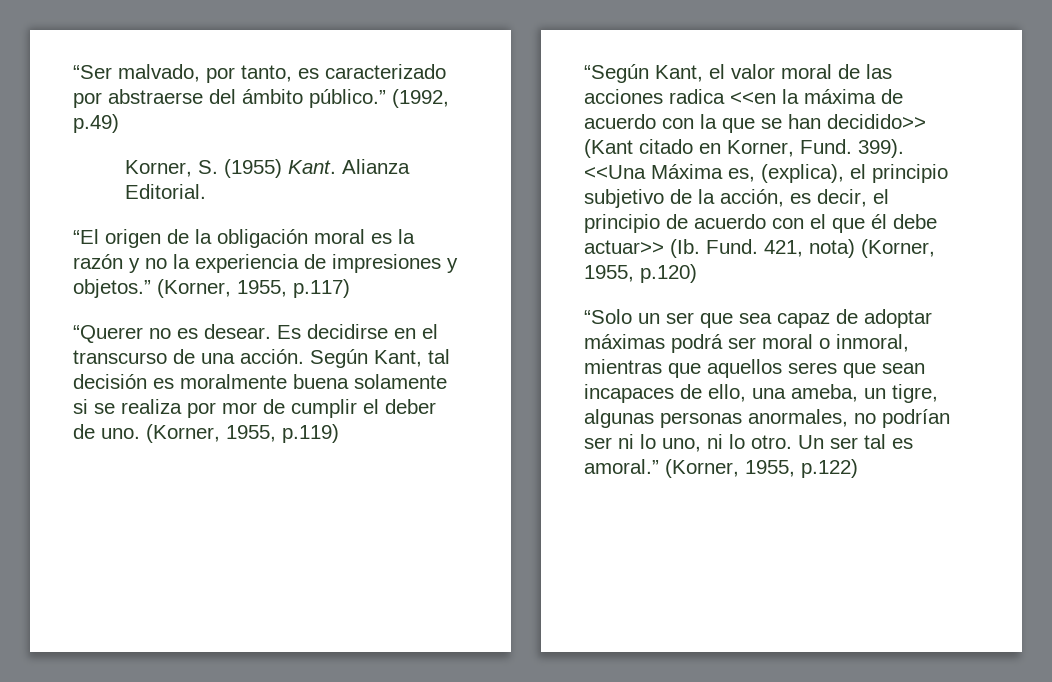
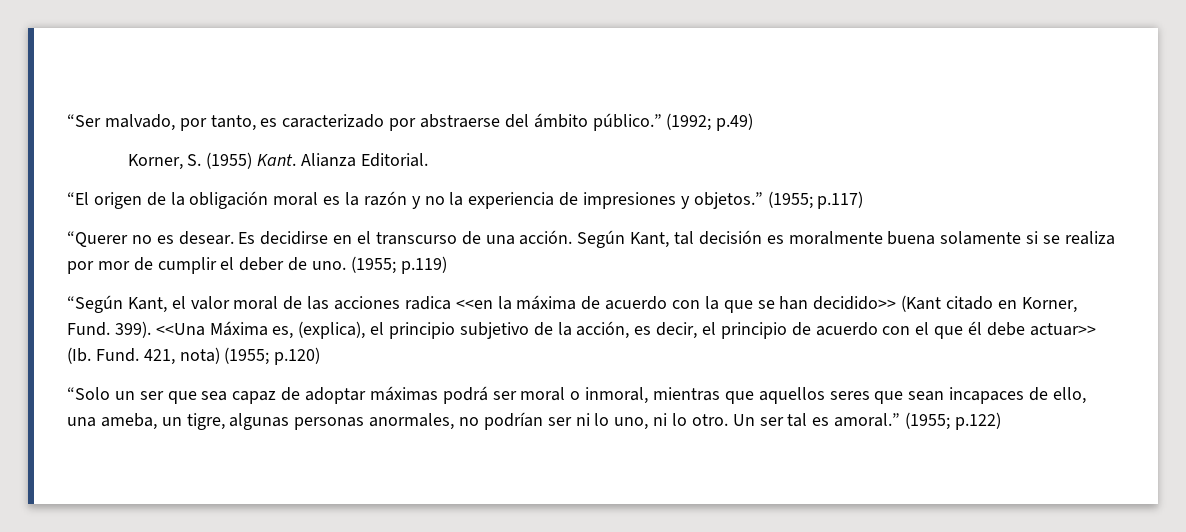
- (1992, p.49)
+ (1992; p.49)
- (Korner, 1955, p.117)
+ (1955; p.117)
- (Korner, 1955, p.119)
+ (1955; p.119)
- 421, nota) (Korner, 1955, p.120)
+ 421, nota) (1955; p.120)
- (Korner, 1955, p.122)
+ (1955; p.122)

